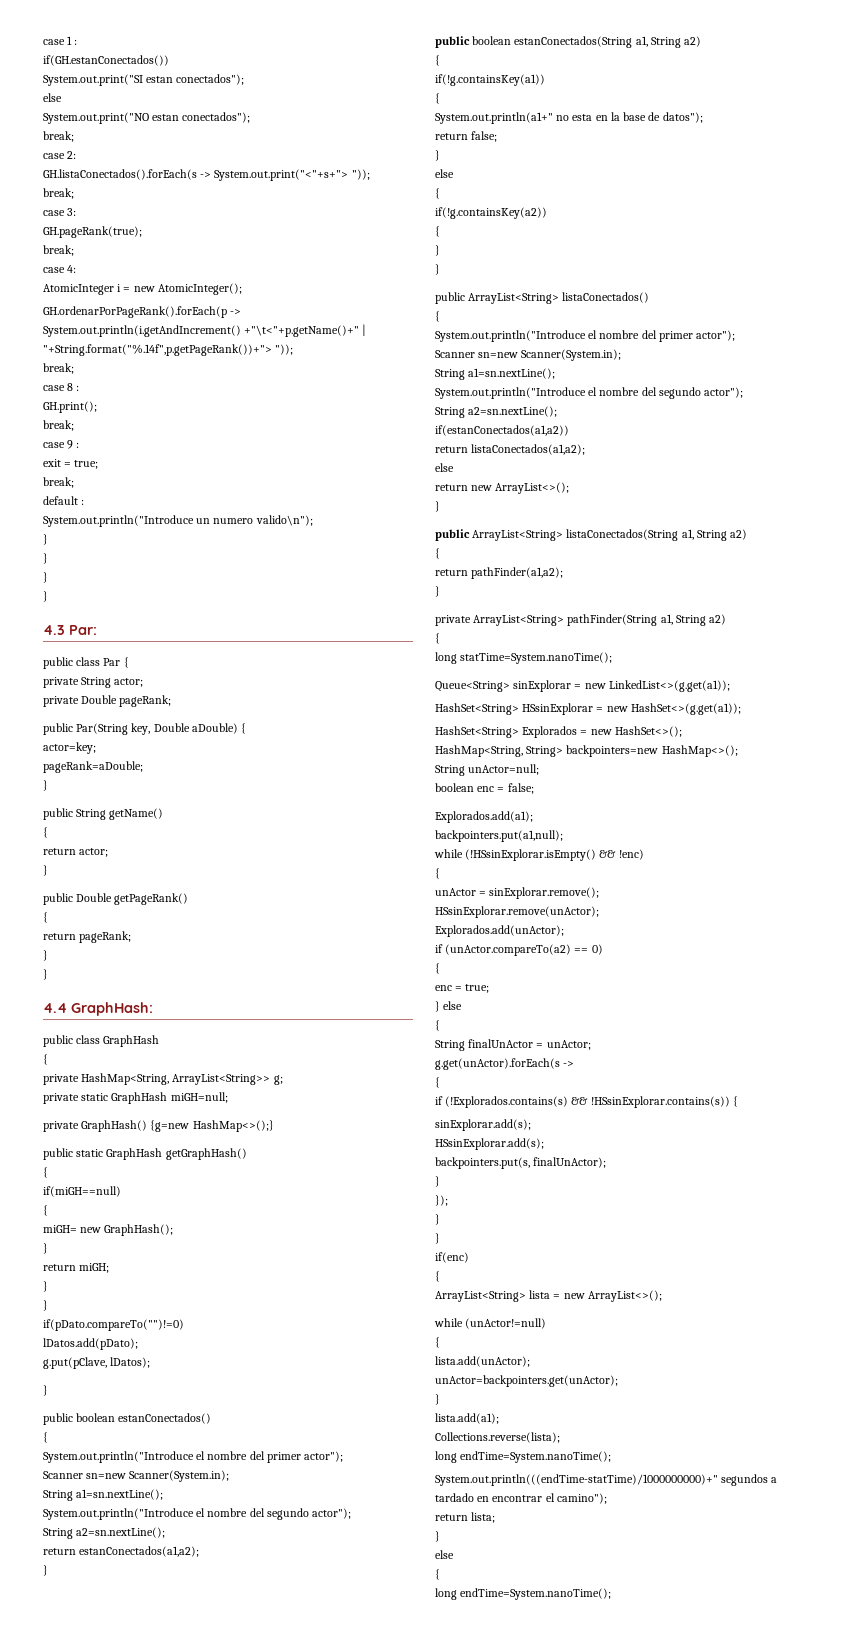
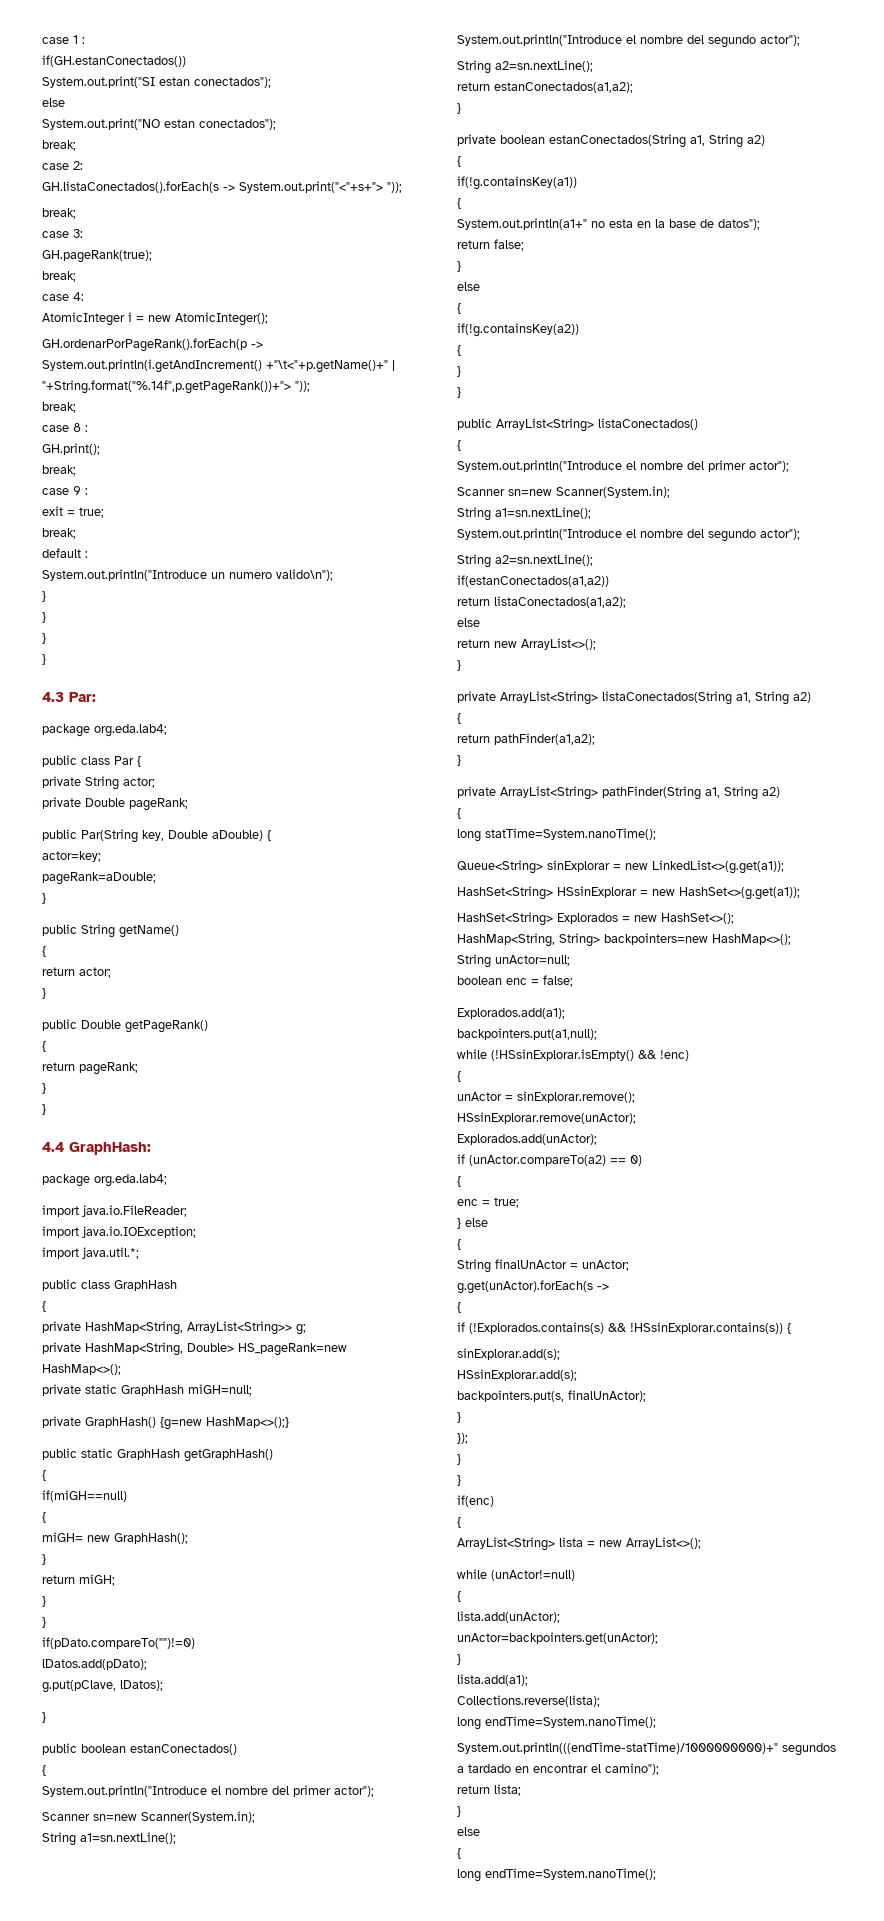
  4.3 Par:
+ package org.eda.lab4;
  4.4 GraphHash:
+ package org.eda.lab4;
+ import java.io.FileReader;
+ import java.io.IOException;
+ import java.util.*;
+ private HashMap<String, Double> HS_pageRank=new HashMap<>();
- public boolean estanConectados(String a1, String a2)
+ private boolean estanConectados(String a1, String a2)
- public ArrayList<String> listaConectados(String a1, String a2)
+ private ArrayList<String> listaConectados(String a1, String a2)

